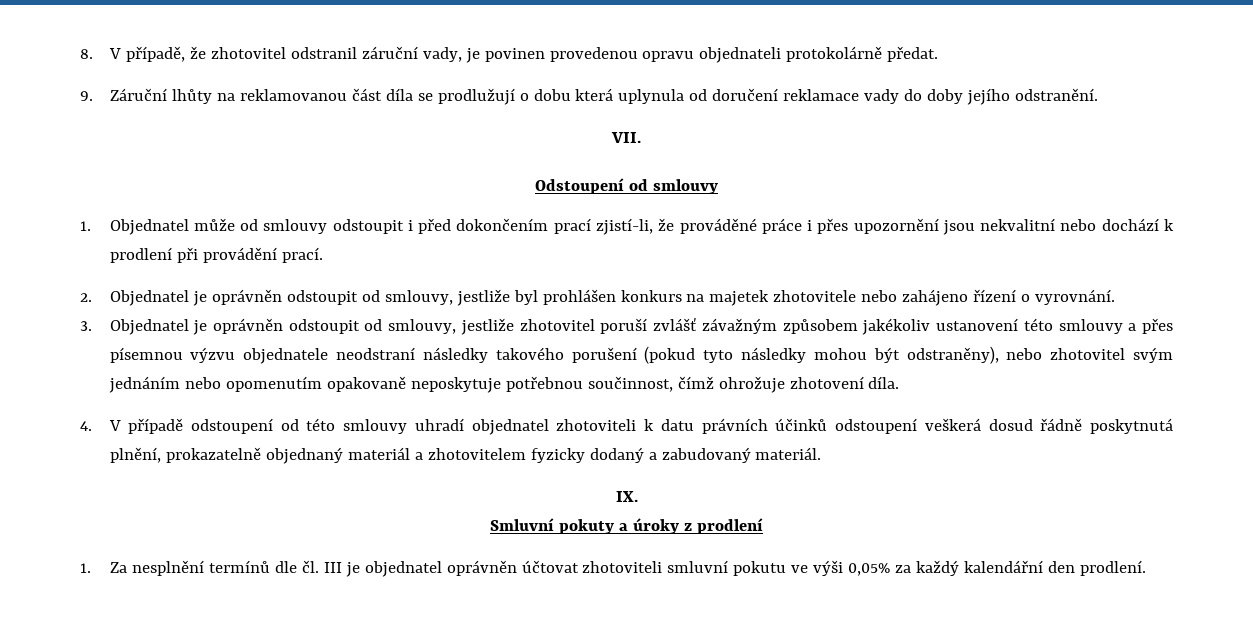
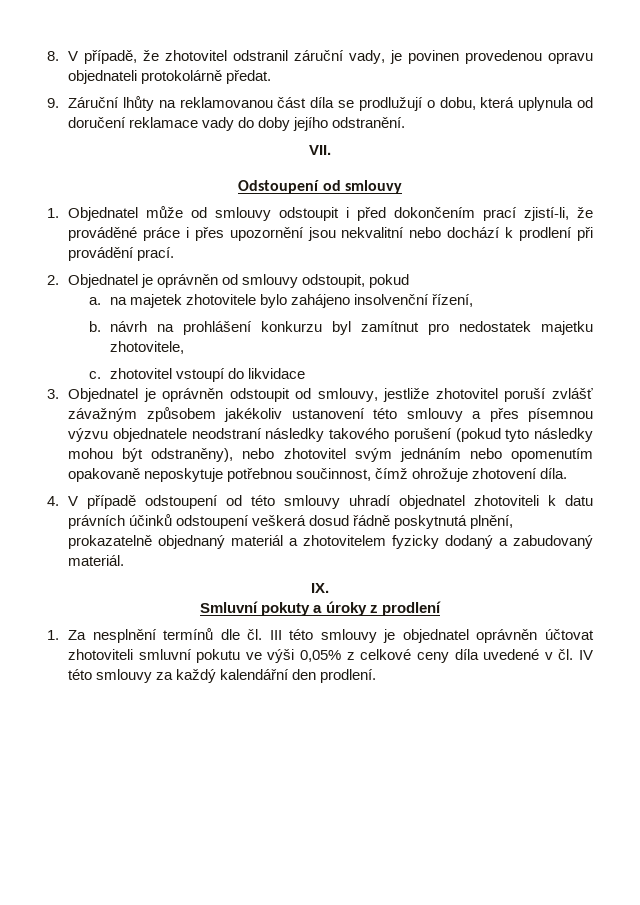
- 9. Záruční lhůty na reklamovanou část díla se prodlužují o dobu která uplynula od doručení reklamace vady do doby jejího odstranění.
+ 9. Záruční lhůty na reklamovanou část díla se prodlužují o dobu, která uplynula od doručení reklamace vady do doby jejího odstranění.
- 2. Objednatel je oprávněn odstoupit od smlouvy, jestliže byl prohlášen konkurs na majetek zhotovitele nebo zahájeno řízení o vyrovnání.
+ 2. Objednatel je oprávněn od smlouvy odstoupit, pokud
+ a. na majetek zhotovitele bylo zahájeno insolvenční řízení,
+ b. návrh na prohlášení konkurzu byl zamítnut pro nedostatek majetku zhotovitele,
+ c. zhotovitel vstoupí do likvidace
- 1. Za nesplnění termínů dle čl. III je objednatel oprávněn účtovat zhotoviteli smluvní pokutu ve výši 0,05% za každý kalendářní den prodlení.
+ 1. Za nesplnění termínů dle čl. III této smlouvy je objednatel oprávněn účtovat zhotoviteli smluvní pokutu ve výši 0,05% z celkové ceny díla uvedené v čl. IV této smlouvy za každý kalendářní den prodlení.

